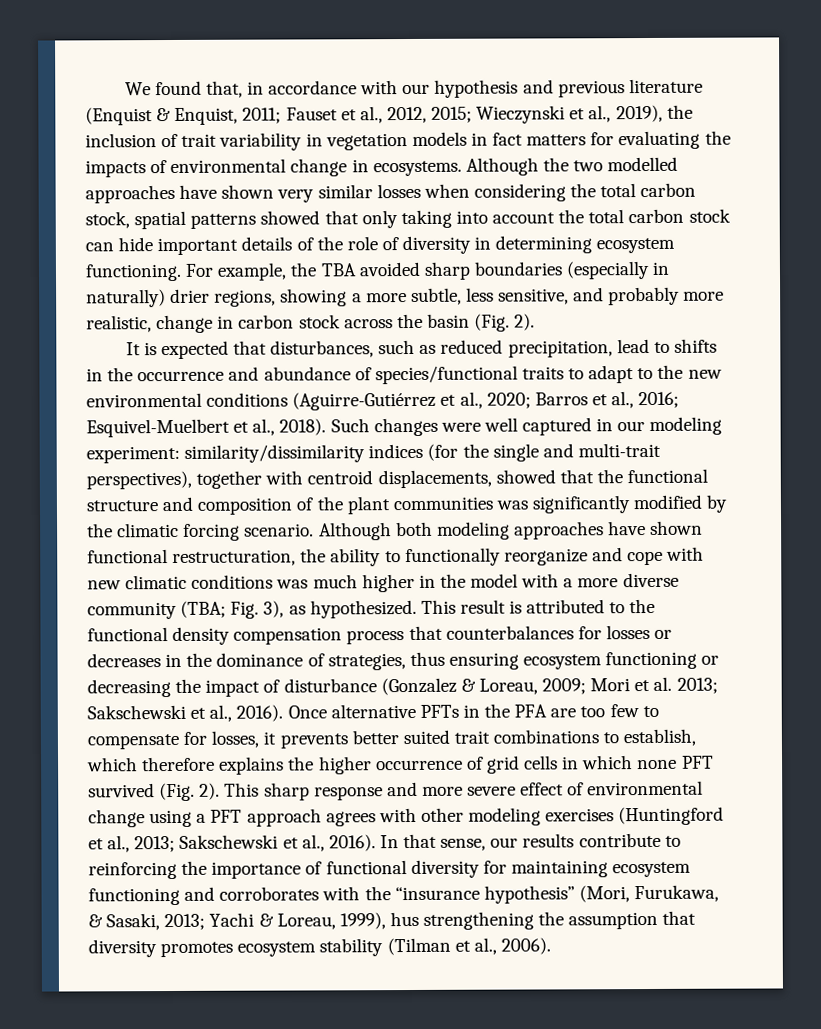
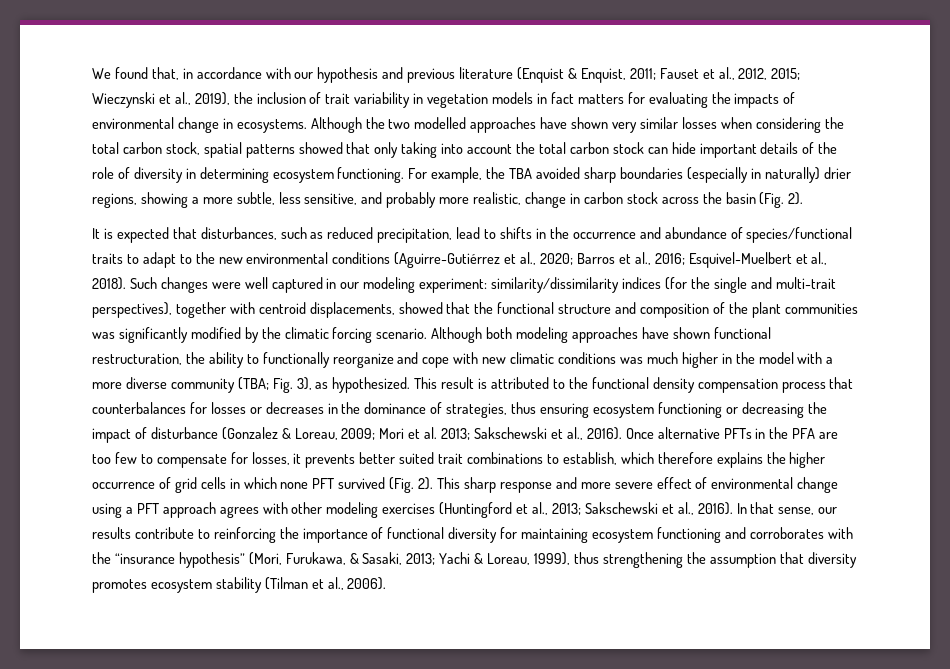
- In that sense, our results contribute to reinforcing the importance of functional diversity for maintaining ecosystem functioning and corroborates with the “insurance hypothesis” (Mori, Furukawa, & Sasaki, 2013; Yachi & Loreau, 1999), hus strengthening the assumption that diversity promotes ecosystem stability (Tilman et al., 2006).
+ In that sense, our results contribute to reinforcing the importance of functional diversity for maintaining ecosystem functioning and corroborates with the “insurance hypothesis” (Mori, Furukawa, & Sasaki, 2013; Yachi & Loreau, 1999), thus strengthening the assumption that diversity promotes ecosystem stability (Tilman et al., 2006).

